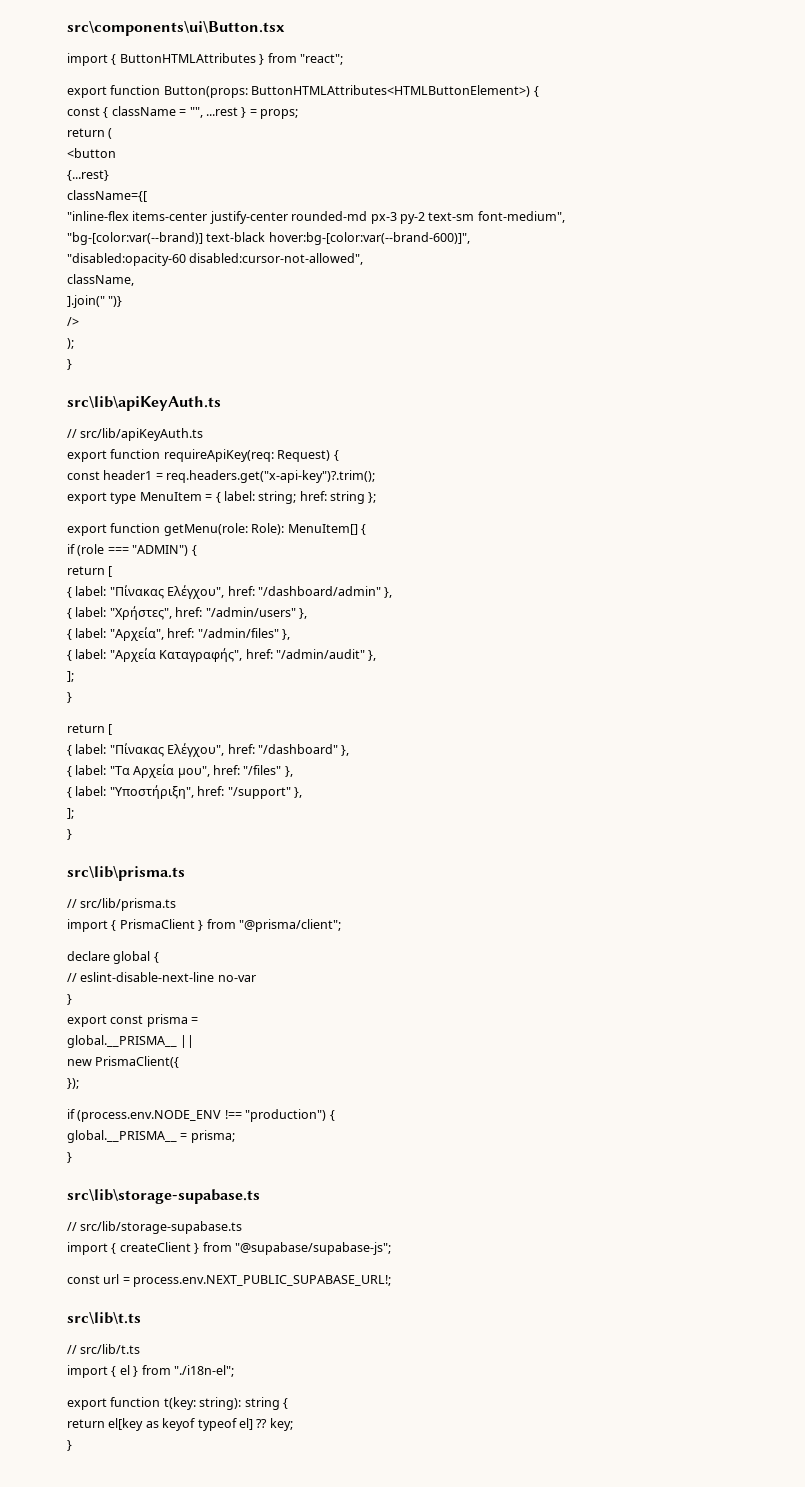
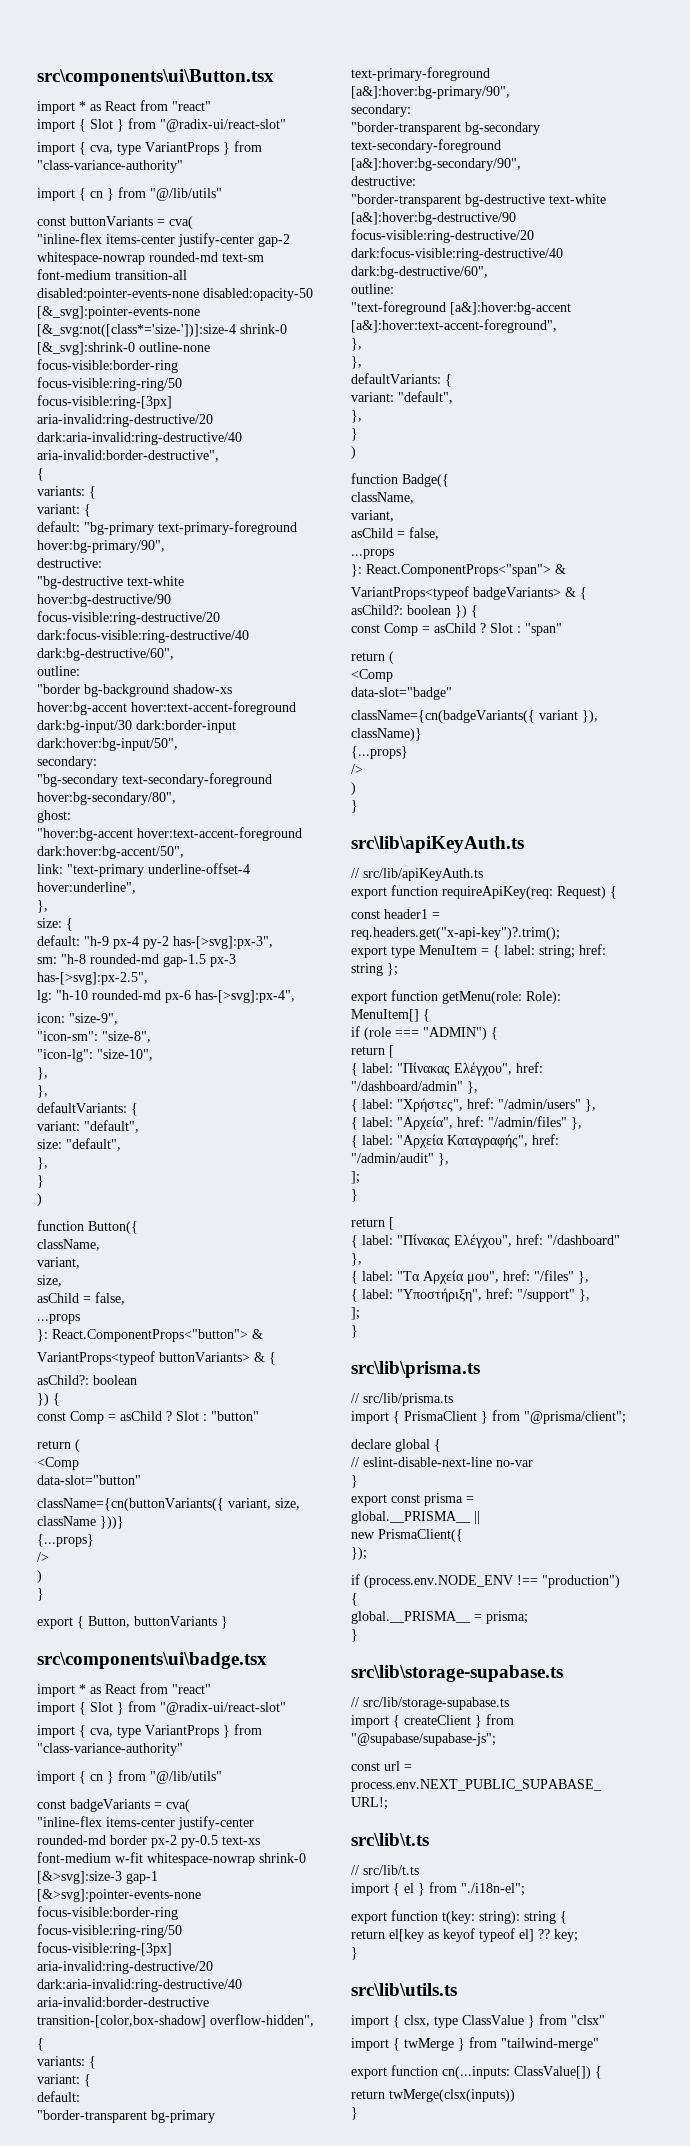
  src\components\ui\Button.tsx
- import { ButtonHTMLAttributes } from "react";
- export function Button(props: ButtonHTMLAttributes<HTMLButtonElement>) {
- const { className = "", ...rest } = props;
+ import * as React from "react"
+ import { Slot } from "@radix-ui/react-slot"
+ import { cva, type VariantProps } from "class-variance-authority"
+ import { cn } from "@/lib/utils"
+ const buttonVariants = cva(
+ "inline-flex items-center justify-center gap-2 whitespace-nowrap rounded-md text-sm font-medium transition-all disabled:pointer-events-none disabled:opacity-50 [&_svg]:pointer-events-none [&_svg:not([class*='size-'])]:size-4 shrink-0 [&_svg]:shrink-0 outline-none focus-visible:border-ring focus-visible:ring-ring/50 focus-visible:ring-[3px] aria-invalid:ring-destructive/20 dark:aria-invalid:ring-destructive/40 aria-invalid:border-destructive",
+ {
+ variants: {
+ variant: {
+ default: "bg-primary text-primary-foreground hover:bg-primary/90",
+ destructive:
+ "bg-destructive text-white hover:bg-destructive/90 focus-visible:ring-destructive/20 dark:focus-visible:ring-destructive/40 dark:bg-destructive/60",
+ outline:
+ "border bg-background shadow-xs hover:bg-accent hover:text-accent-foreground dark:bg-input/30 dark:border-input dark:hover:bg-input/50",
+ secondary:
+ "bg-secondary text-secondary-foreground hover:bg-secondary/80",
+ ghost:
+ "hover:bg-accent hover:text-accent-foreground dark:hover:bg-accent/50",
+ link: "text-primary underline-offset-4 hover:underline",
+ },
+ size: {
+ default: "h-9 px-4 py-2 has-[>svg]:px-3",
+ sm: "h-8 rounded-md gap-1.5 px-3 has-[>svg]:px-2.5",
+ lg: "h-10 rounded-md px-6 has-[>svg]:px-4",
+ icon: "size-9",
+ "icon-sm": "size-8",
+ "icon-lg": "size-10",
+ },
+ },
+ defaultVariants: {
+ variant: "default",
+ size: "default",
+ },
+ }
+ )
+ function Button({
+ className,
+ variant,
+ size,
+ asChild = false,
+ ...props
+ }: React.ComponentProps<"button"> &
+ VariantProps<typeof buttonVariants> & {
+ asChild?: boolean
+ }) {
+ const Comp = asChild ? Slot : "button"
  return (
- <button
- {...rest}
- className={[
- "inline-flex items-center justify-center rounded-md px-3 py-2 text-sm font-medium",
- "bg-[color:var(--brand)] text-black hover:bg-[color:var(--brand-600)]",
- "disabled:opacity-60 disabled:cursor-not-allowed",
+ <Comp
+ data-slot="button"
+ className={cn(buttonVariants({ variant, size, className }))}
+ {...props}
+ />
+ )
+ }
+ export { Button, buttonVariants }
+ src\components\ui\badge.tsx
+ import * as React from "react"
+ import { Slot } from "@radix-ui/react-slot"
+ import { cva, type VariantProps } from "class-variance-authority"
+ import { cn } from "@/lib/utils"
+ const badgeVariants = cva(
+ "inline-flex items-center justify-center rounded-md border px-2 py-0.5 text-xs font-medium w-fit whitespace-nowrap shrink-0 [&>svg]:size-3 gap-1 [&>svg]:pointer-events-none focus-visible:border-ring focus-visible:ring-ring/50 focus-visible:ring-[3px] aria-invalid:ring-destructive/20 dark:aria-invalid:ring-destructive/40 aria-invalid:border-destructive transition-[color,box-shadow] overflow-hidden",
+ {
+ variants: {
+ variant: {
+ default:
+ "border-transparent bg-primary text-primary-foreground [a&]:hover:bg-primary/90",
+ secondary:
+ "border-transparent bg-secondary text-secondary-foreground [a&]:hover:bg-secondary/90",
+ destructive:
+ "border-transparent bg-destructive text-white [a&]:hover:bg-destructive/90 focus-visible:ring-destructive/20 dark:focus-visible:ring-destructive/40 dark:bg-destructive/60",
+ outline:
+ "text-foreground [a&]:hover:bg-accent [a&]:hover:text-accent-foreground",
+ },
+ },
+ defaultVariants: {
+ variant: "default",
+ },
+ }
+ )
+ function Badge({
  className,
- ].join(" ")}
+ variant,
+ asChild = false,
+ ...props
+ }: React.ComponentProps<"span"> &
+ VariantProps<typeof badgeVariants> & { asChild?: boolean }) {
+ const Comp = asChild ? Slot : "span"
+ return (
+ <Comp
+ data-slot="badge"
+ className={cn(badgeVariants({ variant }), className)}
+ {...props}
  />
- );
+ )
+ src\lib\utils.ts
+ import { clsx, type ClassValue } from "clsx"
+ import { twMerge } from "tailwind-merge"
+ export function cn(...inputs: ClassValue[]) {
+ return twMerge(clsx(inputs))
+ }

